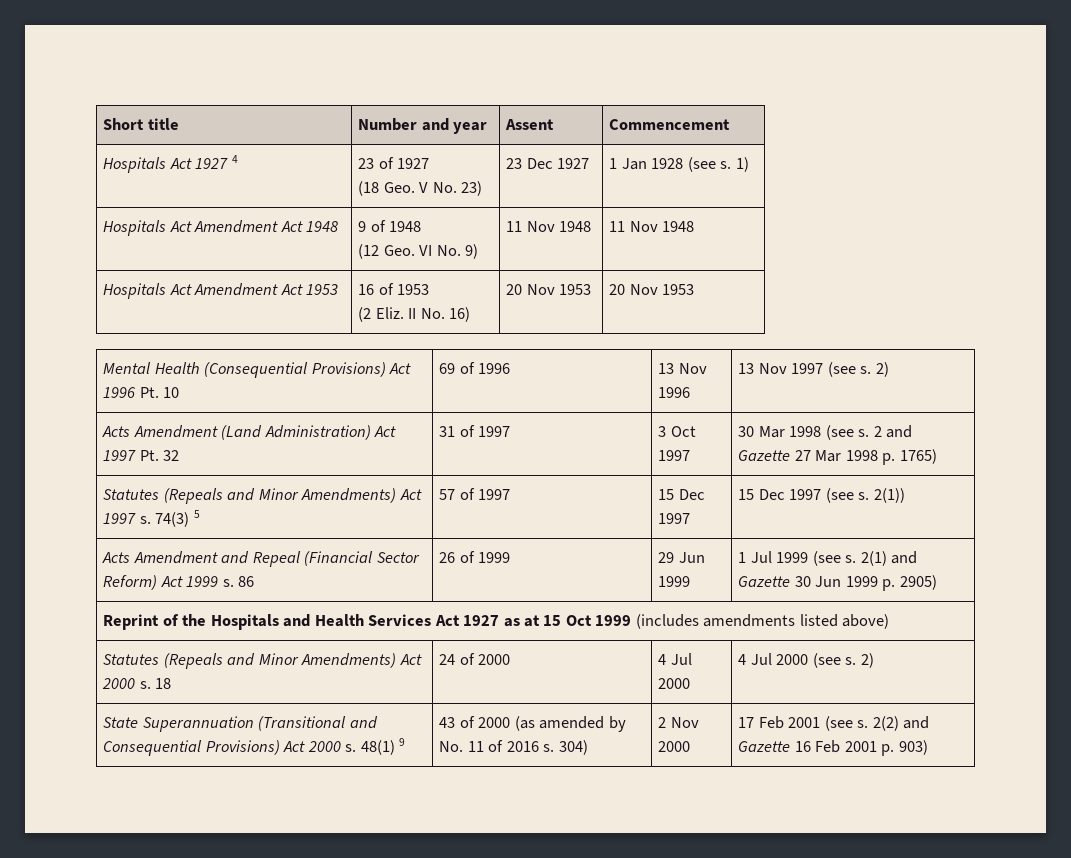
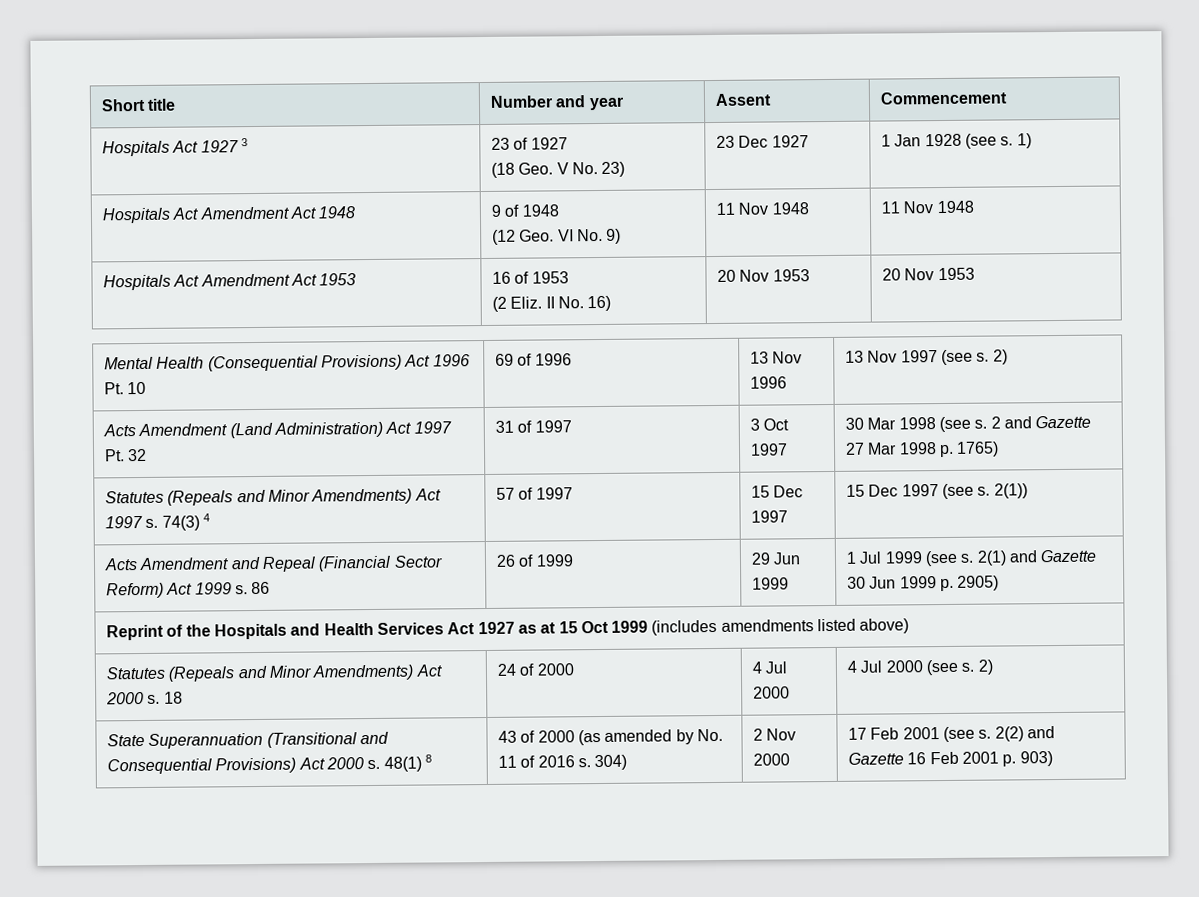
- Hospitals Act 1927 4 | 23 of 1927
+ Hospitals Act 1927 3 | 23 of 1927
- Statutes (Repeals and Minor Amendments) Act 1997 s. 74(3) 5 | 57 of 1997 | 15 Dec 1997 | 15 Dec 1997 (see s. 2(1))
+ Statutes (Repeals and Minor Amendments) Act 1997 s. 74(3) 4 | 57 of 1997 | 15 Dec 1997 | 15 Dec 1997 (see s. 2(1))
- State Superannuation (Transitional and Consequential Provisions) Act 2000 s. 48(1) 9 | 43 of 2000 (as amended by No. 11 of 2016 s. 304) | 2 Nov 2000 | 17 Feb 2001 (see s. 2(2) and Gazette 16 Feb 2001 p. 903)
+ State Superannuation (Transitional and Consequential Provisions) Act 2000 s. 48(1) 8 | 43 of 2000 (as amended by No. 11 of 2016 s. 304) | 2 Nov 2000 | 17 Feb 2001 (see s. 2(2) and Gazette 16 Feb 2001 p. 903)

